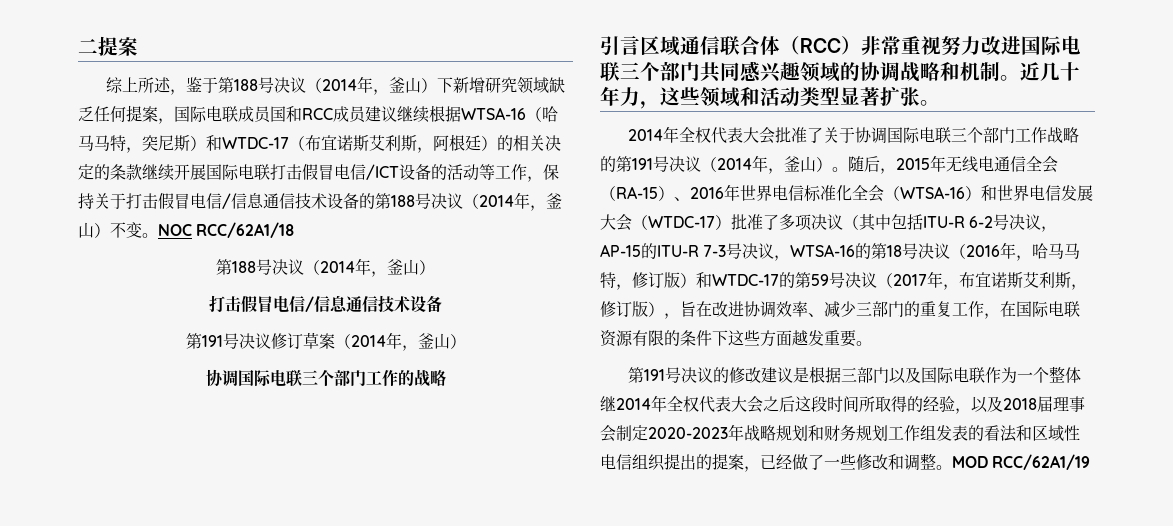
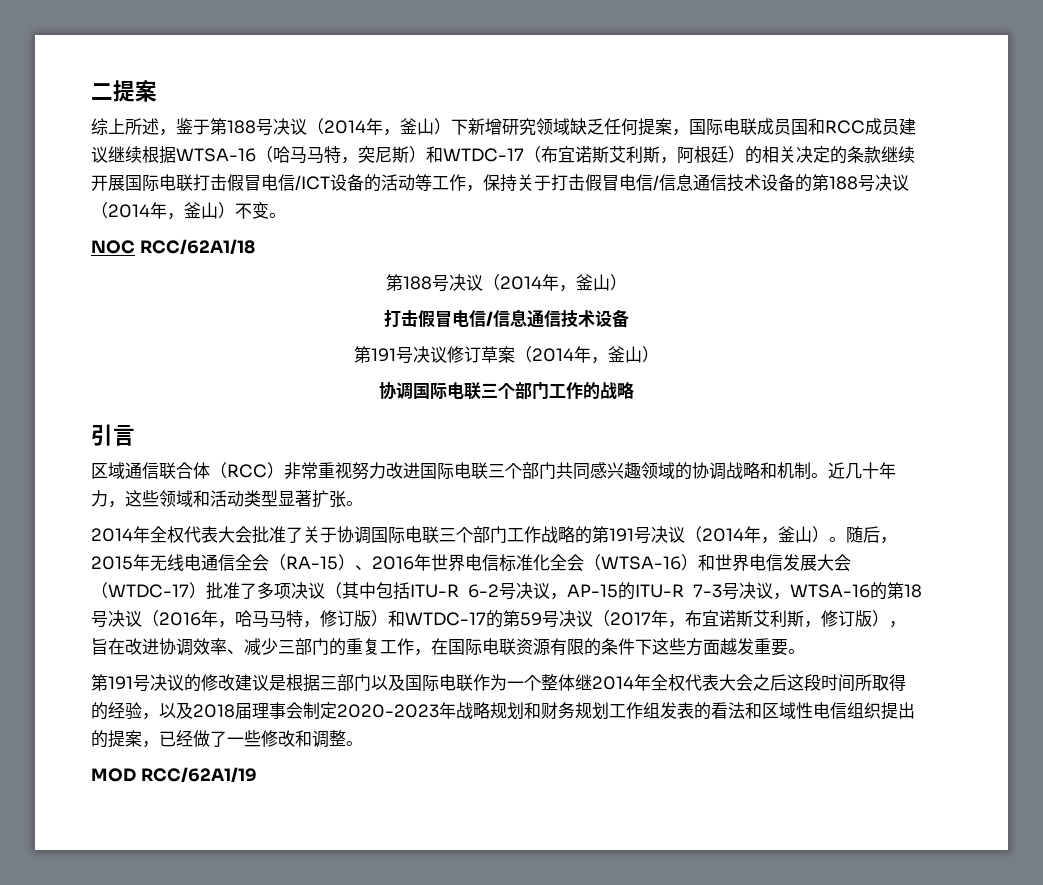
- 综上所述，鉴于第188号决议（2014年，釜山）下新增研究领域缺乏任何提案，国际电联成员国和RCC成员建议继续根据WTSA-16（哈马马特，突尼斯）和WTDC-17（布宜诺斯艾利斯，阿根廷）的相关决定的条款继续开展国际电联打击假冒电信/ICT设备的活动等工作，保持关于打击假冒电信/信息通信技术设备的第188号决议（2014年，釜山）不变。NOC RCC/62A1/18
+ 综上所述，鉴于第188号决议（2014年，釜山）下新增研究领域缺乏任何提案，国际电联成员国和RCC成员建议继续根据WTSA-16（哈马马特，突尼斯）和WTDC-17（布宜诺斯艾利斯，阿根廷）的相关决定的条款继续开展国际电联打击假冒电信/ICT设备的活动等工作，保持关于打击假冒电信/信息通信技术设备的第188号决议（2014年，釜山）不变。
+ NOC RCC/62A1/18
- 引言区域通信联合体（RCC）非常重视努力改进国际电联三个部门共同感兴趣领域的协调战略和机制。
+ 引言
+ 区域通信联合体（RCC）非常重视努力改进国际电联三个部门共同感兴趣领域的协调战略和机制。
- 第191号决议的修改建议是根据三部门以及国际电联作为一个整体继2014年全权代表大会之后这段时间所取得的经验，以及2018届理事会制定2020-2023年战略规划和财务规划工作组发表的看法和区域性电信组织提出的提案，已经做了一些修改和调整。MOD RCC/62A1/19
+ 第191号决议的修改建议是根据三部门以及国际电联作为一个整体继2014年全权代表大会之后这段时间所取得的经验，以及2018届理事会制定2020-2023年战略规划和财务规划工作组发表的看法和区域性电信组织提出的提案，已经做了一些修改和调整。
+ MOD RCC/62A1/19

